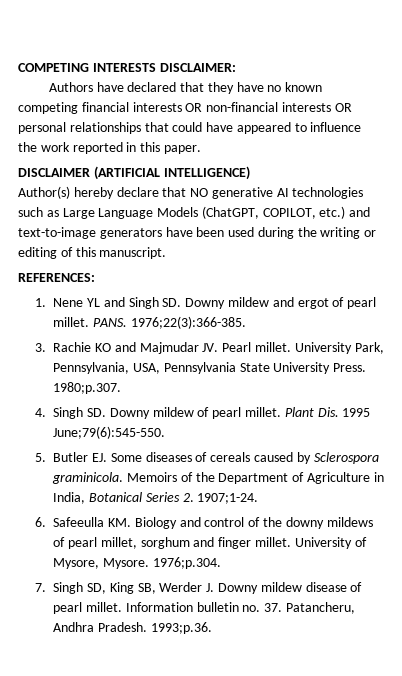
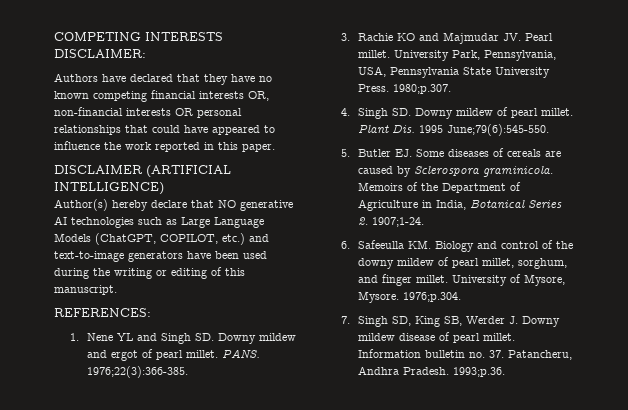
- Authors have declared that they have no known competing financial interests OR non-financial interests OR personal relationships that could have appeared to influence the work reported in this paper.
+ Authors have declared that they have no known competing financial interests OR, non-financial interests OR personal relationships that could have appeared to influence the work reported in this paper.
- 5. Butler EJ. Some diseases of cereals caused by Sclerospora graminicola.
+ 5. Butler EJ. Some diseases of cereals are caused by Sclerospora graminicola.
- 6. Safeeulla KM. Biology and control of the downy mildews of pearl millet, sorghum and finger millet.
+ 6. Safeeulla KM. Biology and control of the downy mildew of pearl millet, sorghum, and finger millet.

